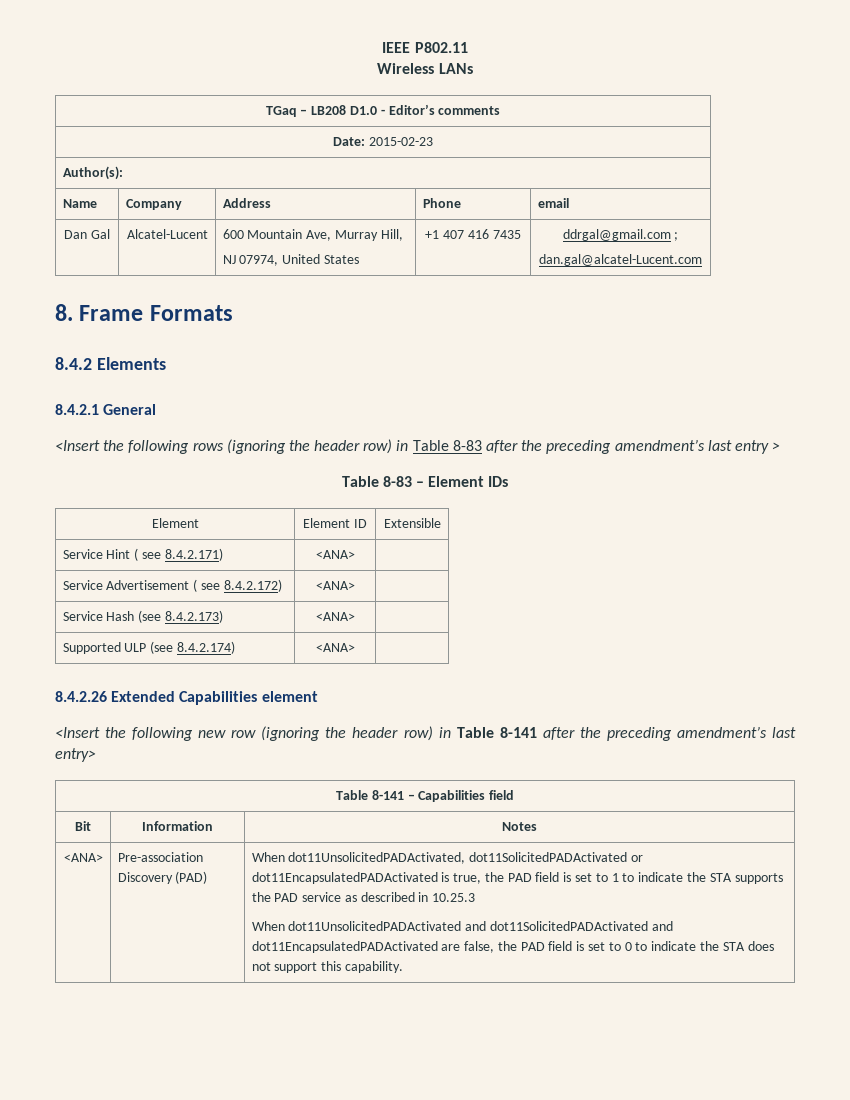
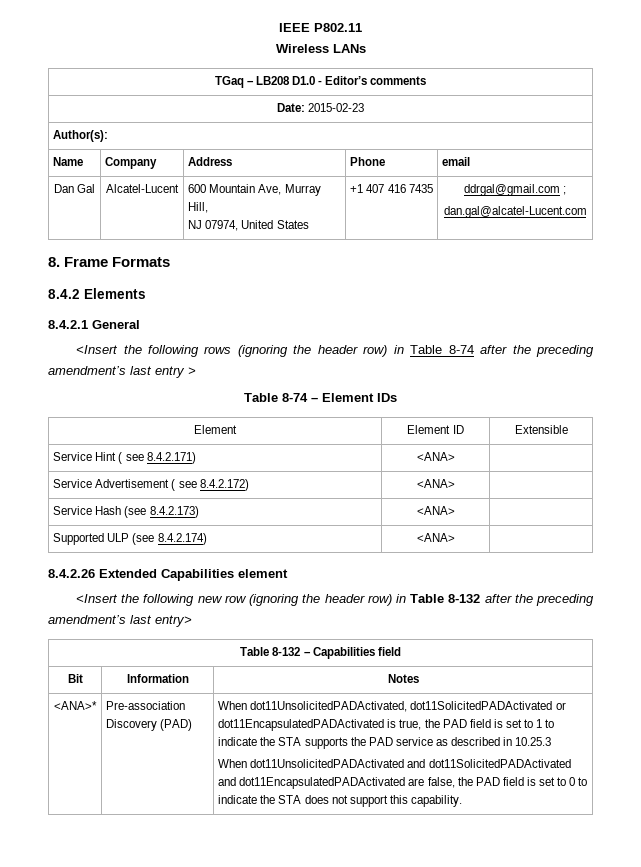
- <Insert the following rows (ignoring the header row) in Table 8-83 after the preceding amendment’s last entry >
+ <Insert the following rows (ignoring the header row) in Table 8-74 after the preceding amendment’s last entry >
- Table 8-83 – Element IDs
+ Table 8-74 – Element IDs
- <Insert the following new row (ignoring the header row) in Table 8-141 after the preceding amendment’s last entry>
+ <Insert the following new row (ignoring the header row) in Table 8-132 after the preceding amendment’s last entry>
- Table 8-141 – Capabilities field
+ Table 8-132 – Capabilities field
  Bit | Information | Notes
- <ANA>
+ <ANA>*

